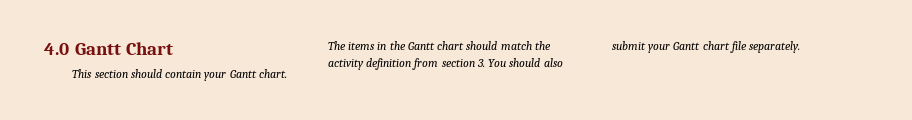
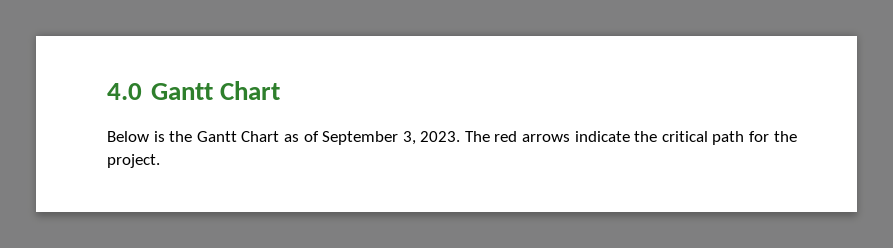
- This section should contain your Gantt chart. The items in the Gantt chart should match the activity definition from section 3. You should also submit your Gantt chart file separately.
+ Below is the Gantt Chart as of September 3, 2023. The red arrows indicate the critical path for the project.

